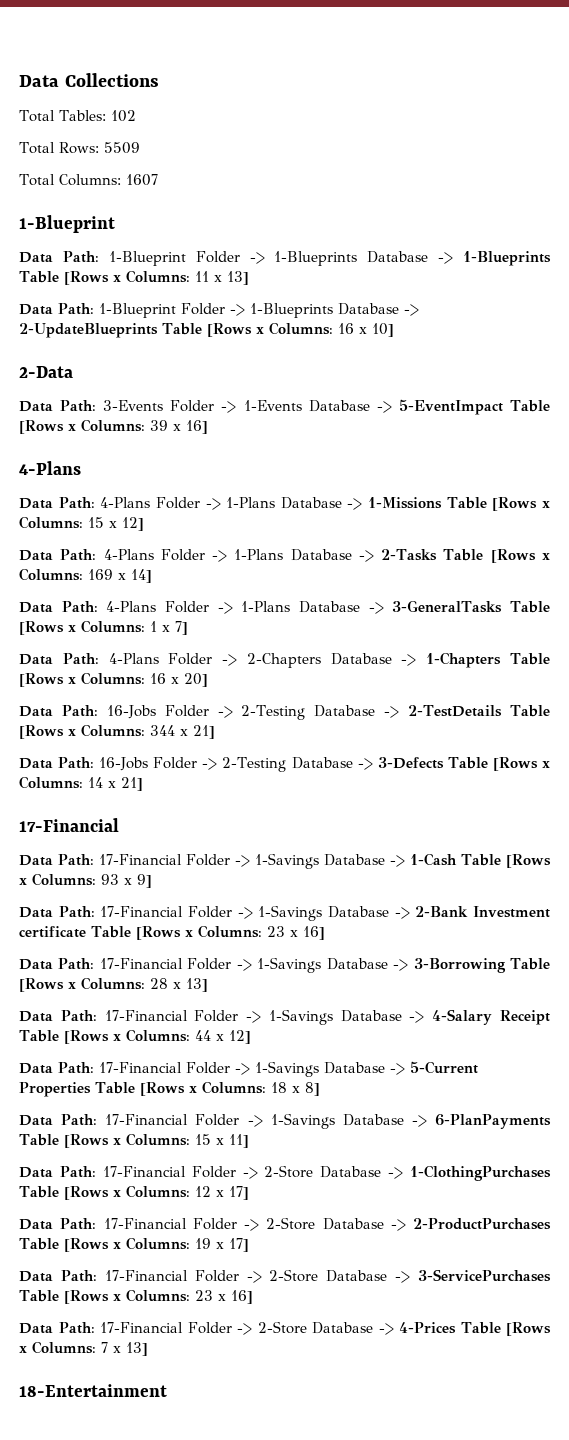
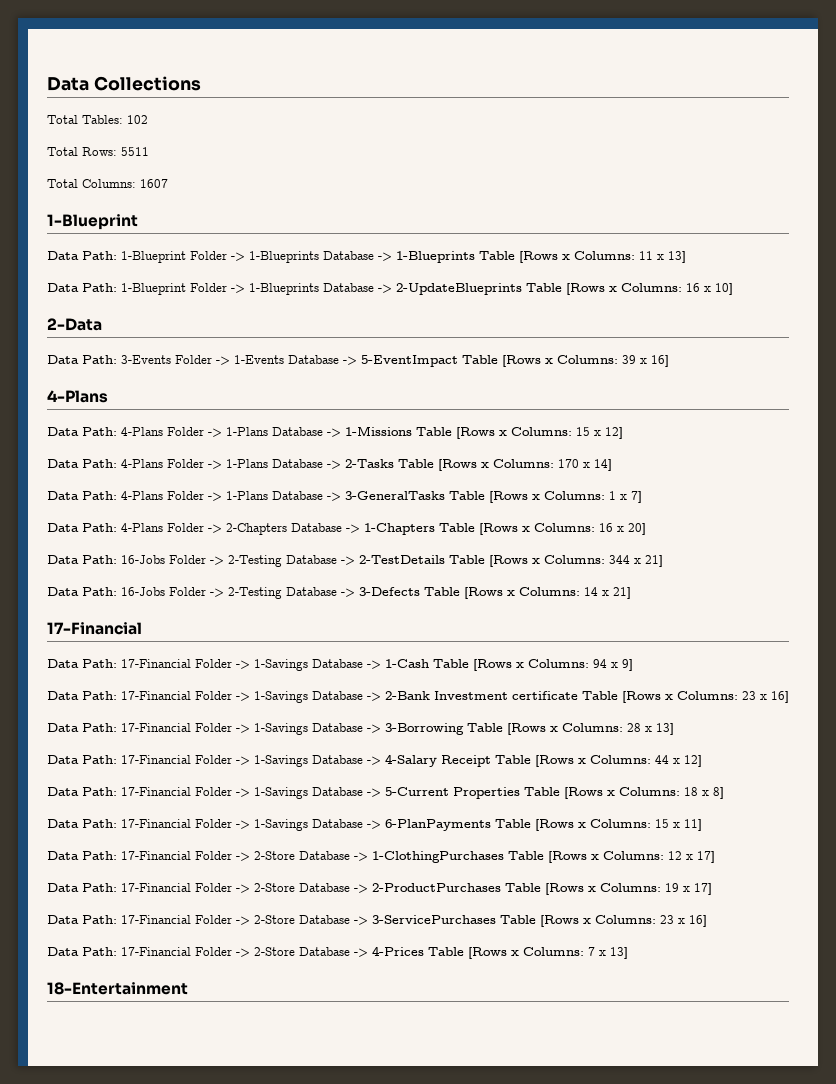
- Total Rows: 5509
+ Total Rows: 5511
- Data Path: 4-Plans Folder -> 1-Plans Database -> 2-Tasks Table [Rows x Columns: 169 x 14]
+ Data Path: 4-Plans Folder -> 1-Plans Database -> 2-Tasks Table [Rows x Columns: 170 x 14]
- Data Path: 17-Financial Folder -> 1-Savings Database -> 1-Cash Table [Rows x Columns: 93 x 9]
+ Data Path: 17-Financial Folder -> 1-Savings Database -> 1-Cash Table [Rows x Columns: 94 x 9]

